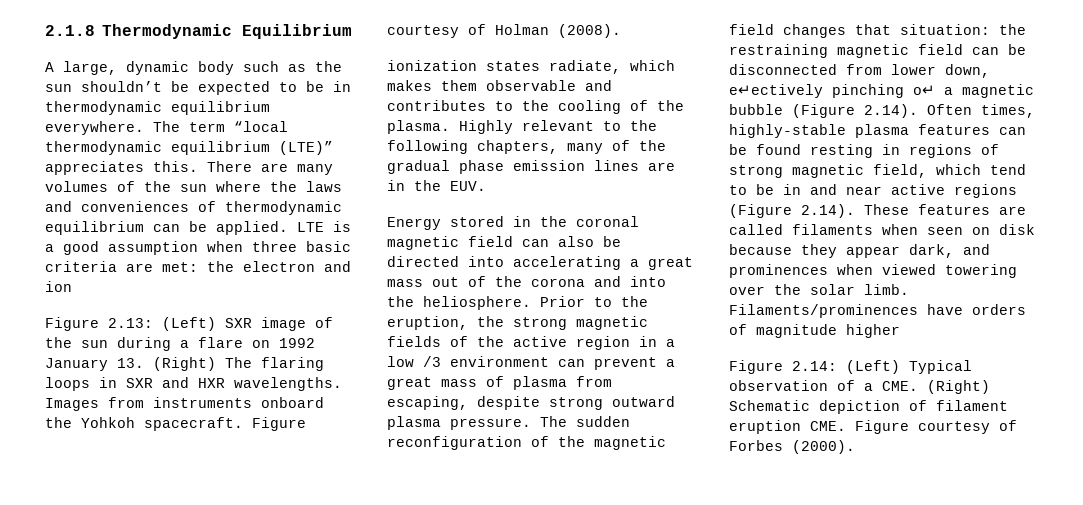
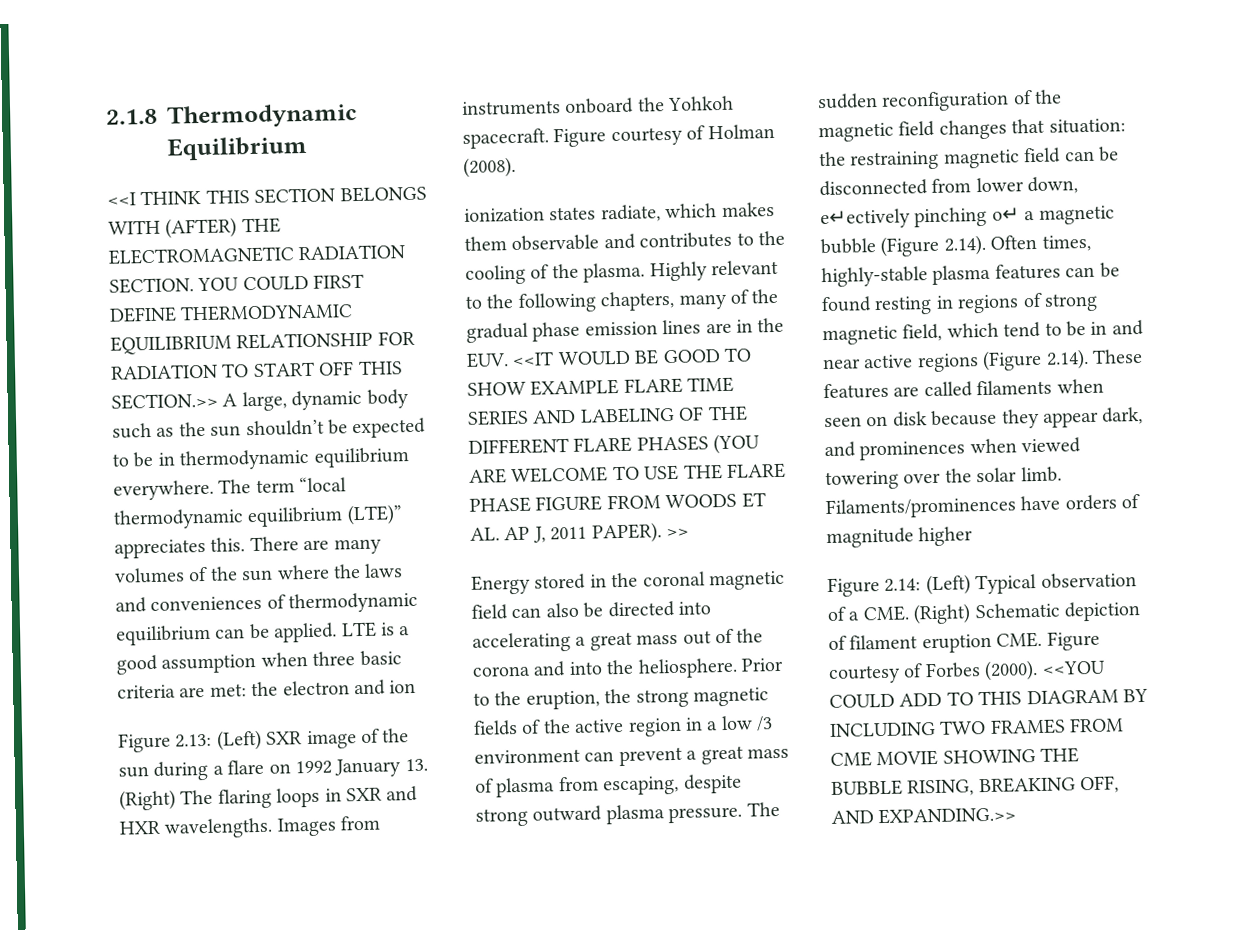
- A large, dynamic body such as the sun shouldn’t be expected to be in thermodynamic equilibrium everywhere.
+ <<I THINK THIS SECTION BELONGS WITH (AFTER) THE ELECTROMAGNETIC RADIATION SECTION. YOU COULD FIRST DEFINE THERMODYNAMIC EQUILIBRIUM RELATIONSHIP FOR RADIATION TO START OFF THIS SECTION.>> A large, dynamic body such as the sun shouldn’t be expected to be in thermodynamic equilibrium everywhere.
- Highly relevant to the following chapters, many of the gradual phase emission lines are in the EUV.
+ Highly relevant to the following chapters, many of the gradual phase emission lines are in the EUV. <<IT WOULD BE GOOD TO SHOW EXAMPLE FLARE TIME SERIES AND LABELING OF THE DIFFERENT FLARE PHASES (YOU ARE WELCOME TO USE THE FLARE PHASE FIGURE FROM WOODS ET AL. AP J, 2011 PAPER). >>
+ <<YOU COULD ADD TO THIS DIAGRAM BY INCLUDING TWO FRAMES FROM CME MOVIE SHOWING THE BUBBLE RISING, BREAKING OFF, AND EXPANDING.>>

